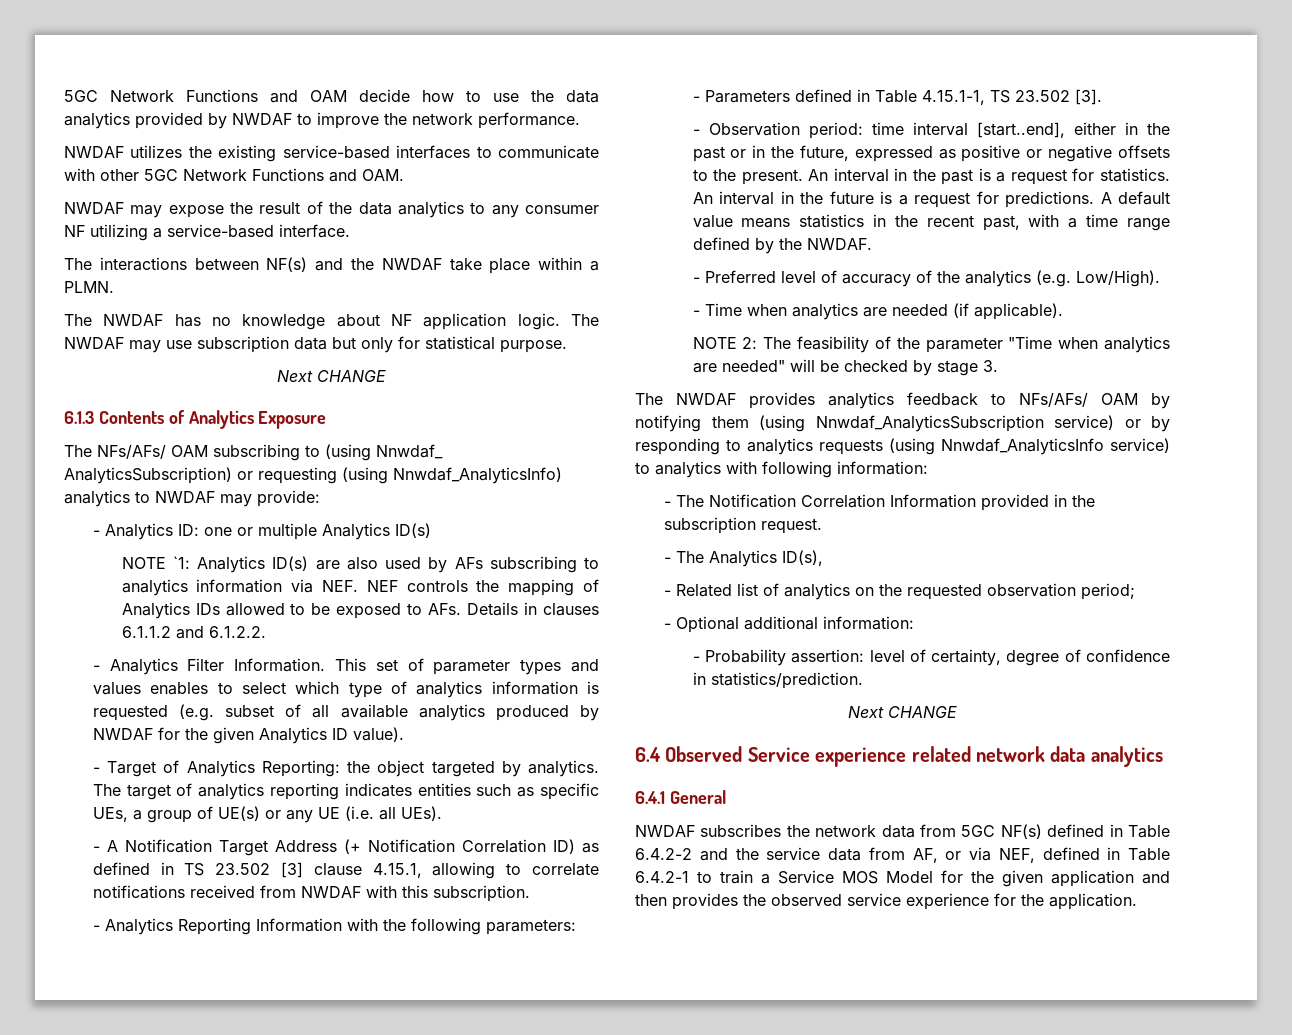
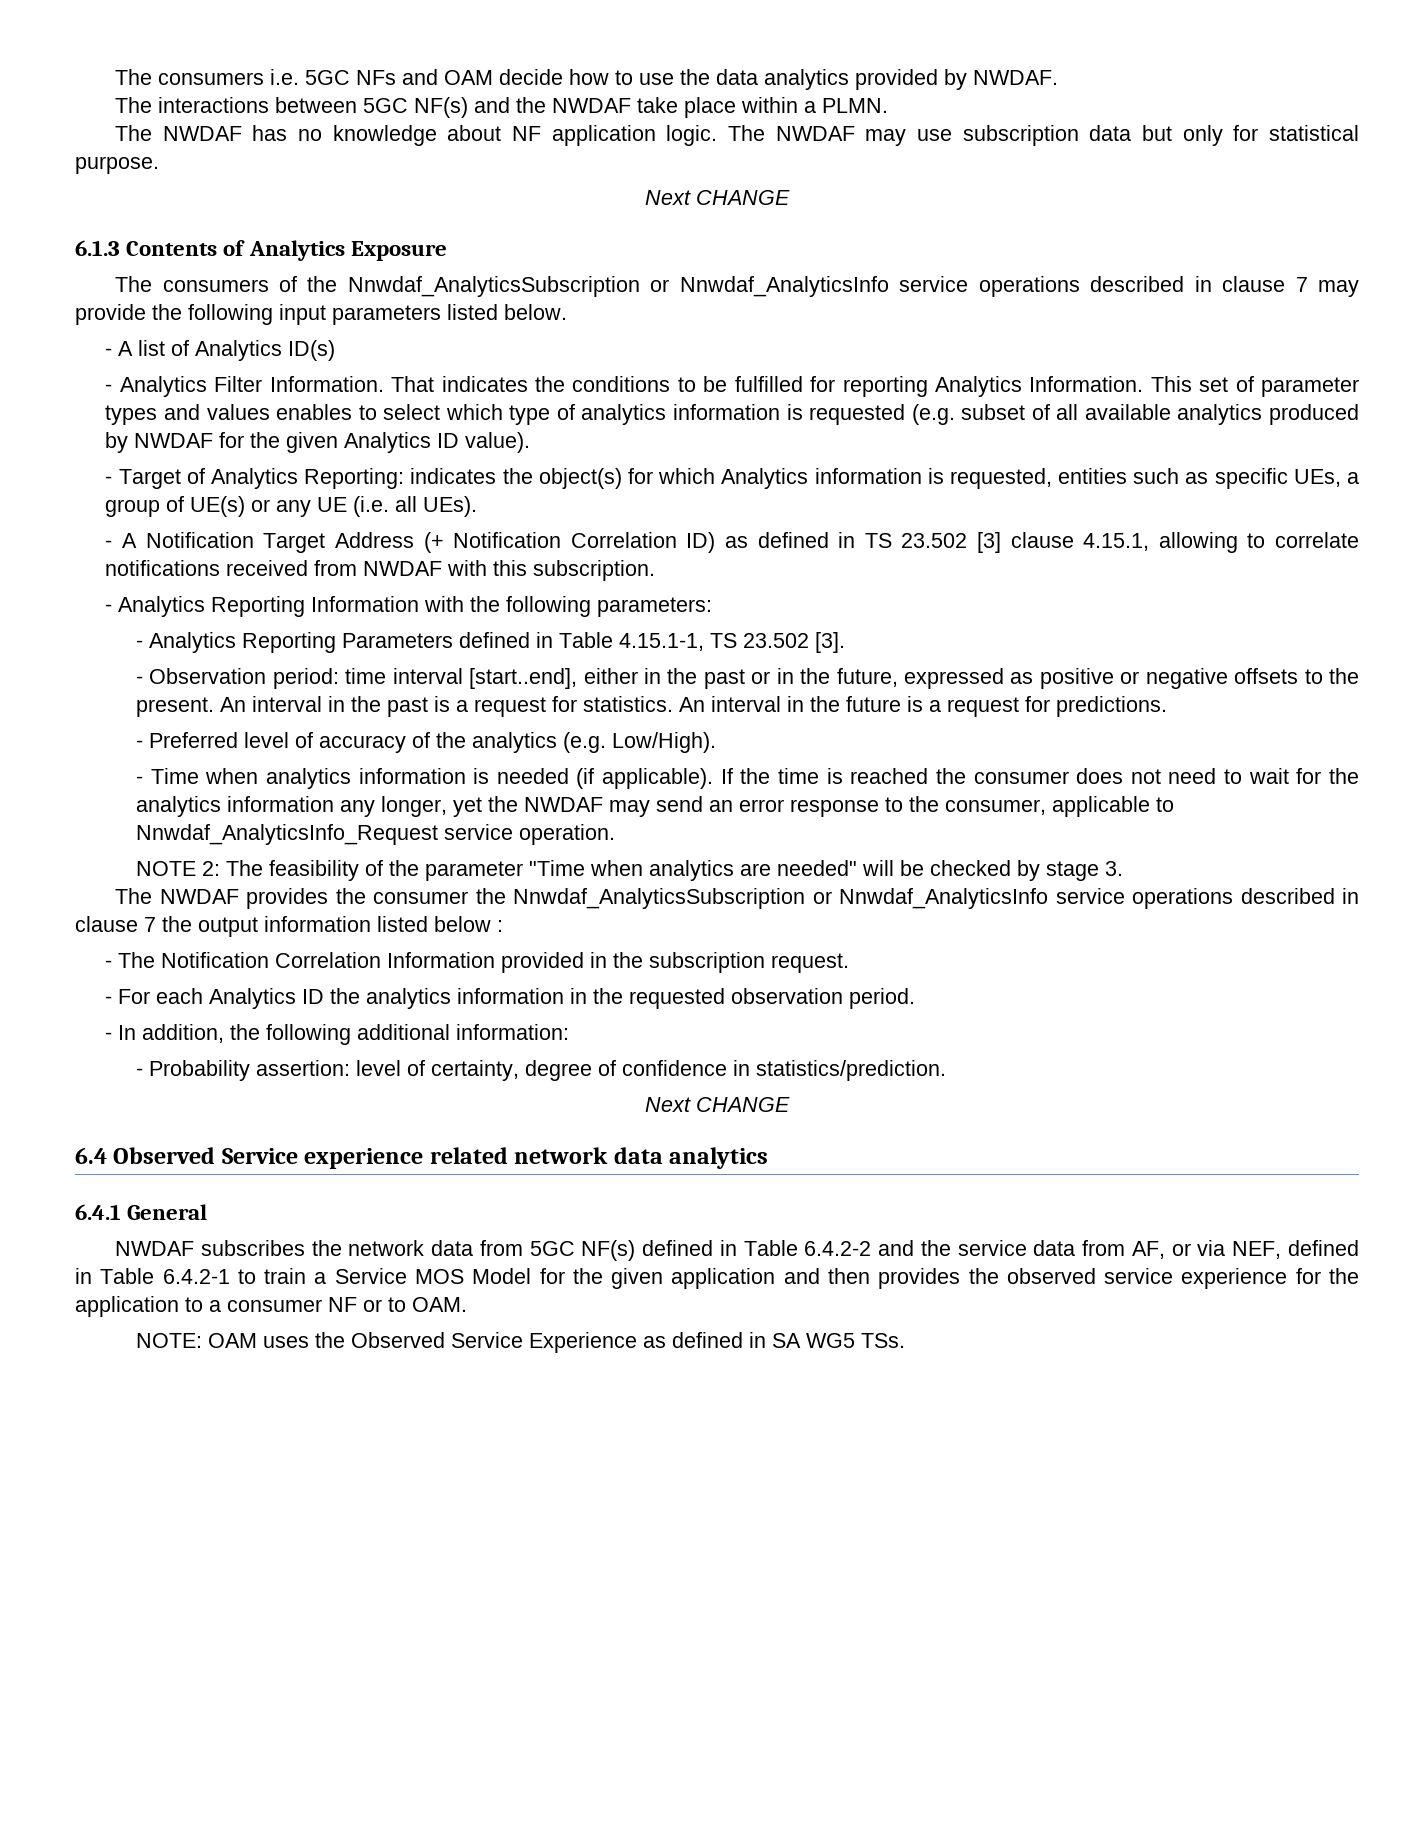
- 5GC Network Functions and OAM decide how to use the data analytics provided by NWDAF to improve the network performance.
- NWDAF utilizes the existing service-based interfaces to communicate with other 5GC Network Functions and OAM.
- NWDAF may expose the result of the data analytics to any consumer NF utilizing a service-based interface.
+ The consumers i.e. 5GC NFs and OAM decide how to use the data analytics provided by NWDAF.
- The interactions between NF(s) and the NWDAF take place within a PLMN.
+ The interactions between 5GC NF(s) and the NWDAF take place within a PLMN.
- The NFs/AFs/ OAM subscribing to (using Nnwdaf_ AnalyticsSubscription) or requesting (using Nnwdaf_AnalyticsInfo) analytics to NWDAF may provide:
- - Analytics ID: one or multiple Analytics ID(s)
- NOTE `1: Analytics ID(s) are also used by AFs subscribing to analytics information via NEF. NEF controls the mapping of Analytics IDs allowed to be exposed to AFs. Details in clauses 6.1.1.2 and 6.1.2.2.
- - Analytics Filter Information.
+ The consumers of the Nnwdaf_AnalyticsSubscription or Nnwdaf_AnalyticsInfo service operations described in clause 7 may provide the following input parameters listed below.
+ - A list of Analytics ID(s)
+ - Analytics Filter Information. That indicates the conditions to be fulfilled for reporting Analytics Information.
- - Target of Analytics Reporting: the object targeted by analytics. The target of analytics reporting indicates entities such as specific UEs, a group of UE(s) or any UE (i.e. all UEs).
+ - Target of Analytics Reporting: indicates the object(s) for which Analytics information is requested, entities such as specific UEs, a group of UE(s) or any UE (i.e. all UEs).
- - Parameters defined in Table 4.15.1-1, TS 23.502 [3].
+ - Analytics Reporting Parameters defined in Table 4.15.1-1, TS 23.502 [3].
- A default value means statistics in the recent past, with a time range defined by the NWDAF.
- - Time when analytics are needed (if applicable).
+ - Time when analytics information is needed (if applicable). If the time is reached the consumer does not need to wait for the analytics information any longer, yet the NWDAF may send an error response to the consumer, applicable to Nnwdaf_AnalyticsInfo_Request service operation.
- The NWDAF provides analytics feedback to NFs/AFs/ OAM by notifying them (using Nnwdaf_AnalyticsSubscription service) or by responding to analytics requests (using Nnwdaf_AnalyticsInfo service) to analytics with following information:
+ The NWDAF provides the consumer the Nnwdaf_AnalyticsSubscription or Nnwdaf_AnalyticsInfo service operations described in clause 7 the output information listed below :
- - The Analytics ID(s),
- - Related list of analytics on the requested observation period;
- - Optional additional information:
+ - For each Analytics ID the analytics information in the requested observation period.
+ - In addition, the following additional information:
- NWDAF subscribes the network data from 5GC NF(s) defined in Table 6.4.2-2 and the service data from AF, or via NEF, defined in Table 6.4.2-1 to train a Service MOS Model for the given application and then provides the observed service experience for the application.
+ NWDAF subscribes the network data from 5GC NF(s) defined in Table 6.4.2-2 and the service data from AF, or via NEF, defined in Table 6.4.2-1 to train a Service MOS Model for the given application and then provides the observed service experience for the application to a consumer NF or to OAM.
+ NOTE: OAM uses the Observed Service Experience as defined in SA WG5 TSs.

